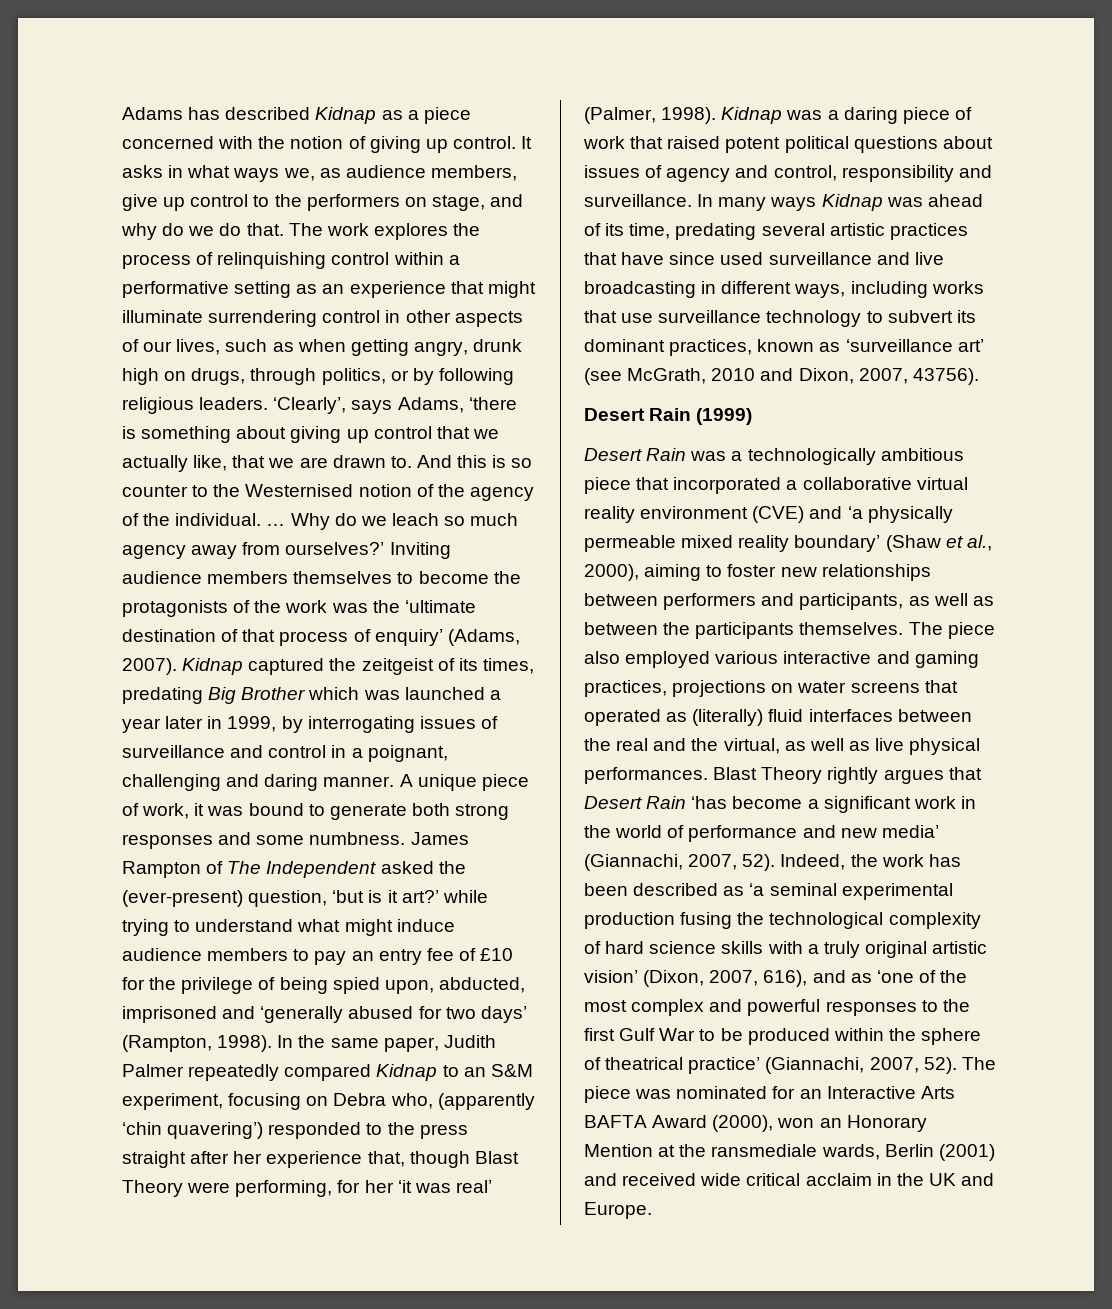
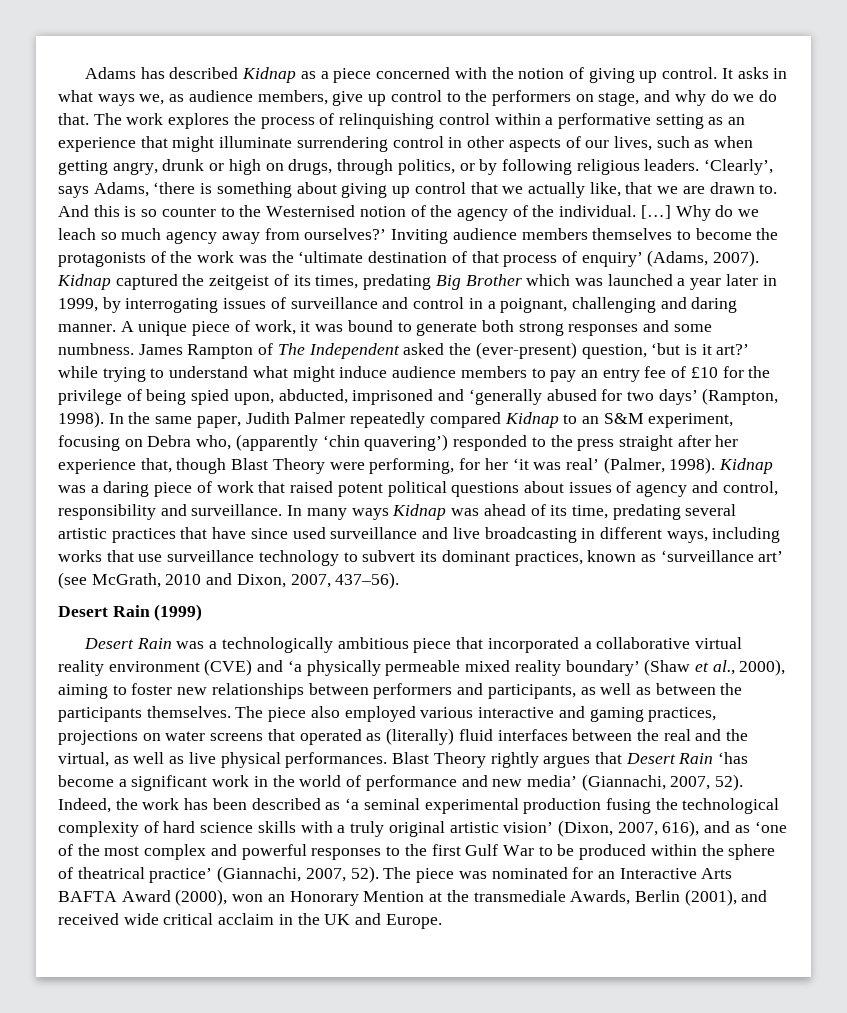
- The work explores the process of relinquishing control within a performative setting as an experience that might illuminate surrendering control in other aspects of our lives, such as when getting angry, drunk high on drugs, through politics, or by following religious leaders.
+ The work explores the process of relinquishing control within a performative setting as an experience that might illuminate surrendering control in other aspects of our lives, such as when getting angry, drunk or high on drugs, through politics, or by following religious leaders.
- …
+ […]
- In many ways Kidnap was ahead of its time, predating several artistic practices that have since used surveillance and live broadcasting in different ways, including works that use surveillance technology to subvert its dominant practices, known as ‘surveillance art’ (see McGrath, 2010 and Dixon, 2007, 43756).
+ In many ways Kidnap was ahead of its time, predating several artistic practices that have since used surveillance and live broadcasting in different ways, including works that use surveillance technology to subvert its dominant practices, known as ‘surveillance art’ (see McGrath, 2010 and Dixon, 2007, 437–56).
- The piece was nominated for an Interactive Arts BAFTA Award (2000), won an Honorary Mention at the ransmediale wards, Berlin (2001) and received wide critical acclaim in the UK and Europe.
+ The piece was nominated for an Interactive Arts BAFTA Award (2000), won an Honorary Mention at the transmediale Awards, Berlin (2001), and received wide critical acclaim in the UK and Europe.

